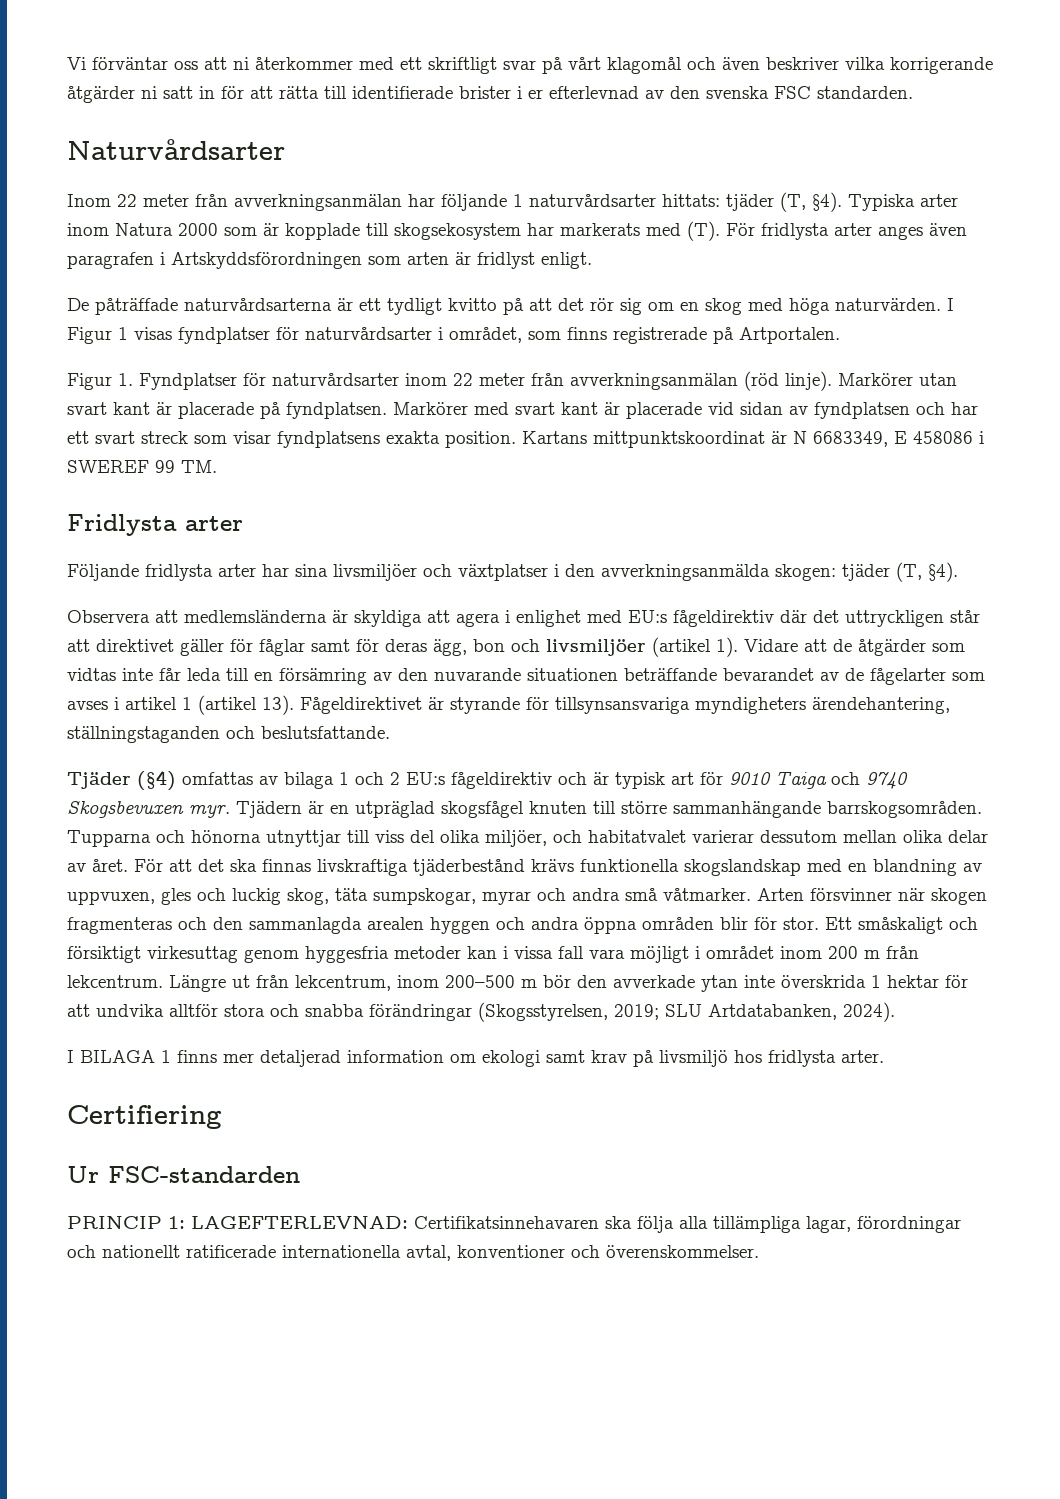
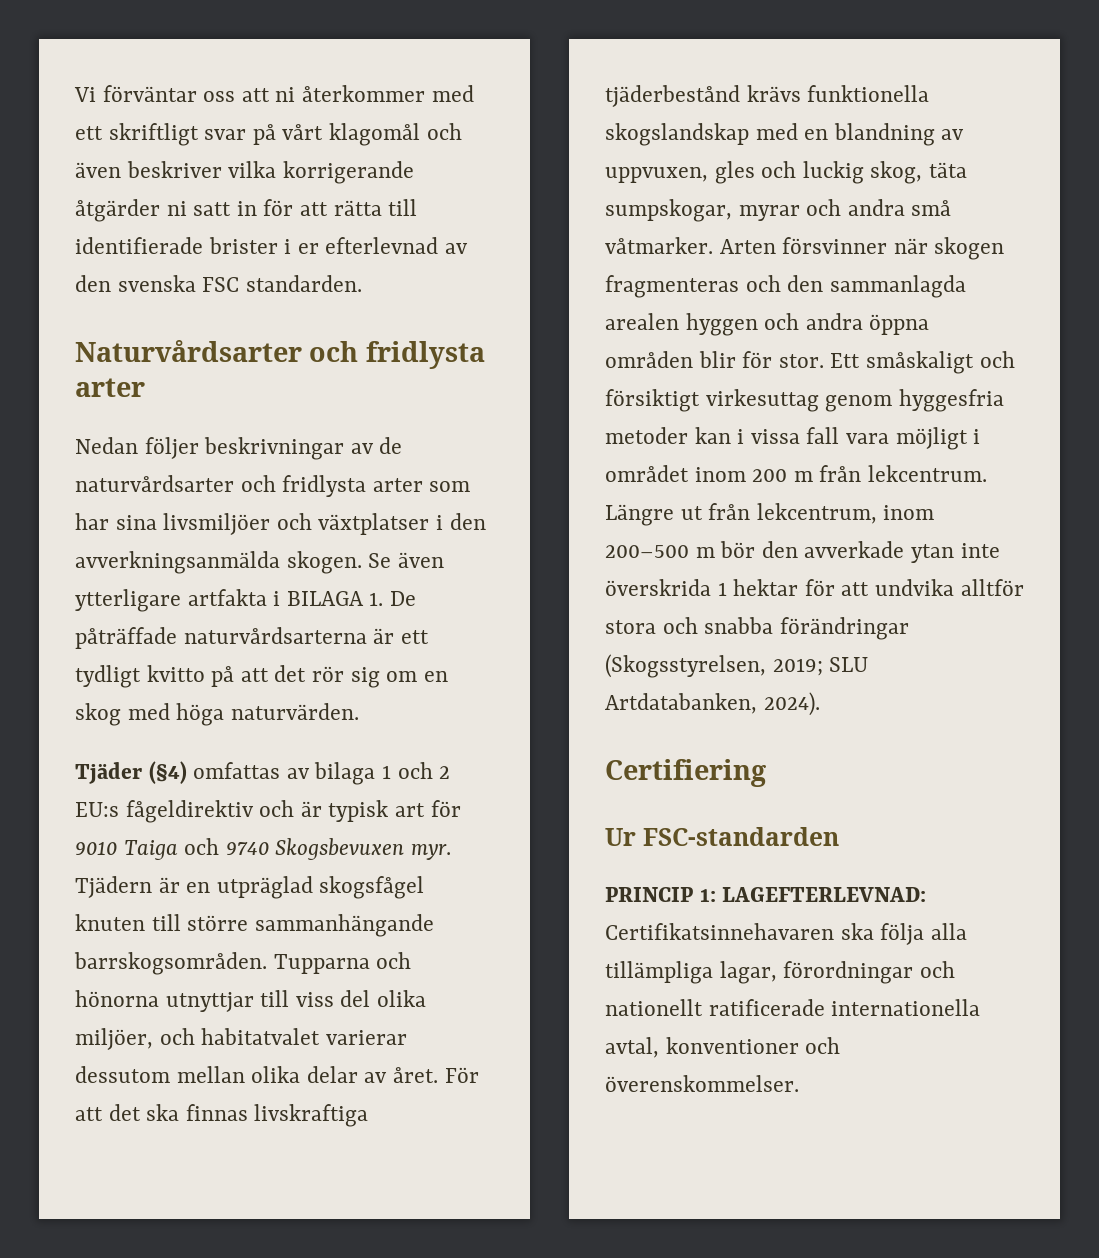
- Naturvårdsarter
- Inom 22 meter från avverkningsanmälan har följande 1 naturvårdsarter hittats: tjäder (T, §4). Typiska arter inom Natura 2000 som är kopplade till skogsekosystem har markerats med (T). För fridlysta arter anges även paragrafen i Artskyddsförordningen som arten är fridlyst enligt.
- De påträffade naturvårdsarterna är ett tydligt kvitto på att det rör sig om en skog med höga naturvärden. I Figur 1 visas fyndplatser för naturvårdsarter i området, som finns registrerade på Artportalen.
- Figur 1. Fyndplatser för naturvårdsarter inom 22 meter från avverkningsanmälan (röd linje). Markörer utan svart kant är placerade på fyndplatsen. Markörer med svart kant är placerade vid sidan av fyndplatsen och har ett svart streck som visar fyndplatsens exakta position. Kartans mittpunktskoordinat är N 6683349, E 458086 i SWEREF 99 TM.
- Fridlysta arter
- Följande fridlysta arter har sina livsmiljöer och växtplatser i den avverkningsanmälda skogen: tjäder (T, §4).
- Observera att medlemsländerna är skyldiga att agera i enlighet med EU:s fågeldirektiv där det uttryckligen står att direktivet gäller för fåglar samt för deras ägg, bon och livsmiljöer (artikel 1). Vidare att de åtgärder som vidtas inte får leda till en försämring av den nuvarande situationen beträffande bevarandet av de fågelarter som avses i artikel 1 (artikel 13). Fågeldirektivet är styrande för tillsynsansvariga myndigheters ärendehantering, ställningstaganden och beslutsfattande.
+ Naturvårdsarter och fridlysta arter
+ Nedan följer beskrivningar av de naturvårdsarter och fridlysta arter som har sina livsmiljöer och växtplatser i den avverkningsanmälda skogen. Se även ytterligare artfakta i BILAGA 1. De påträffade naturvårdsarterna är ett tydligt kvitto på att det rör sig om en skog med höga naturvärden.
- I BILAGA 1 finns mer detaljerad information om ekologi samt krav på livsmiljö hos fridlysta arter.

